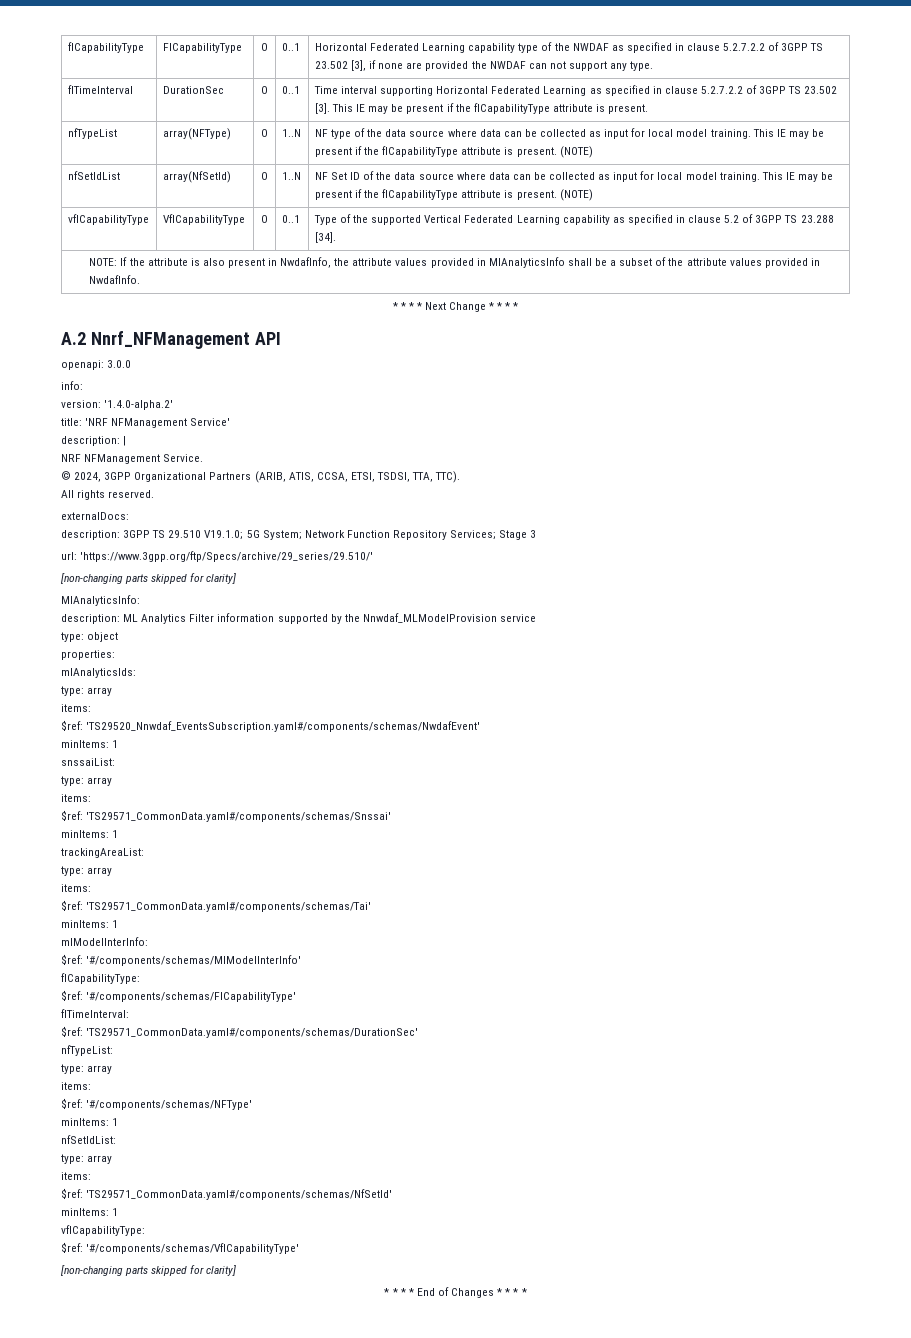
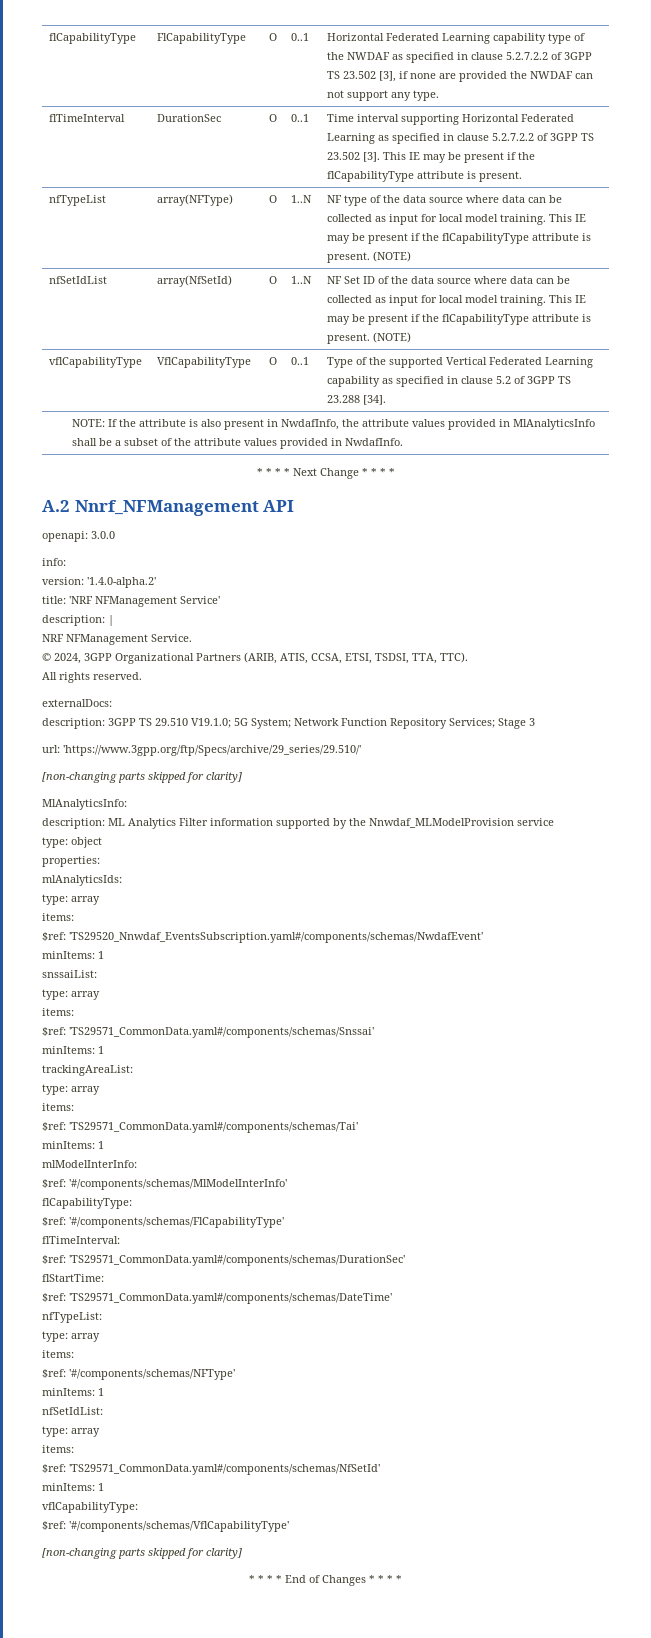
+ flStartTime:
+ $ref: 'TS29571_CommonData.yaml#/components/schemas/DateTime'

